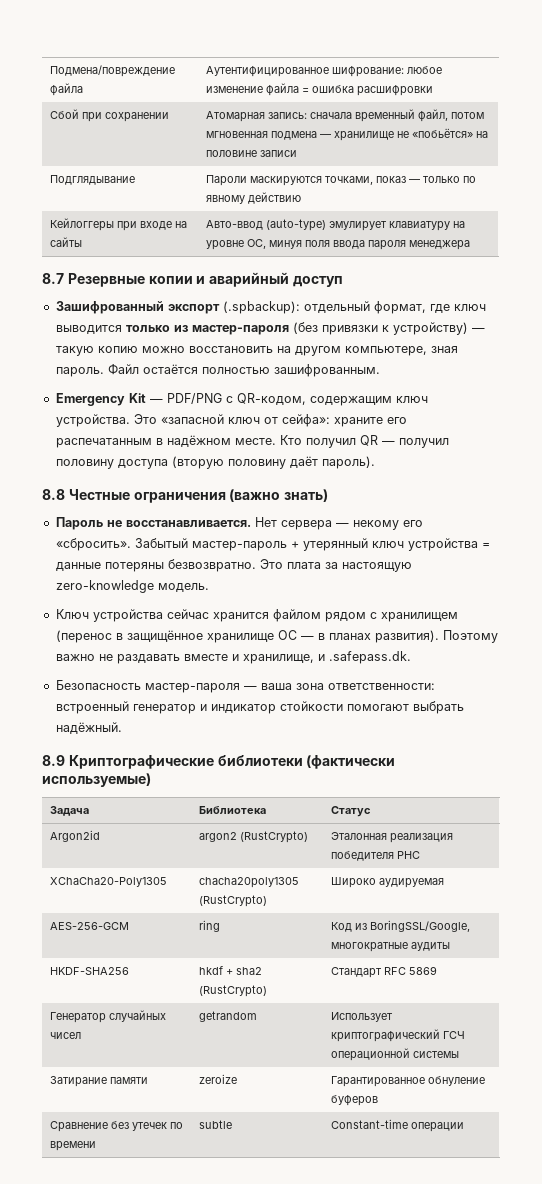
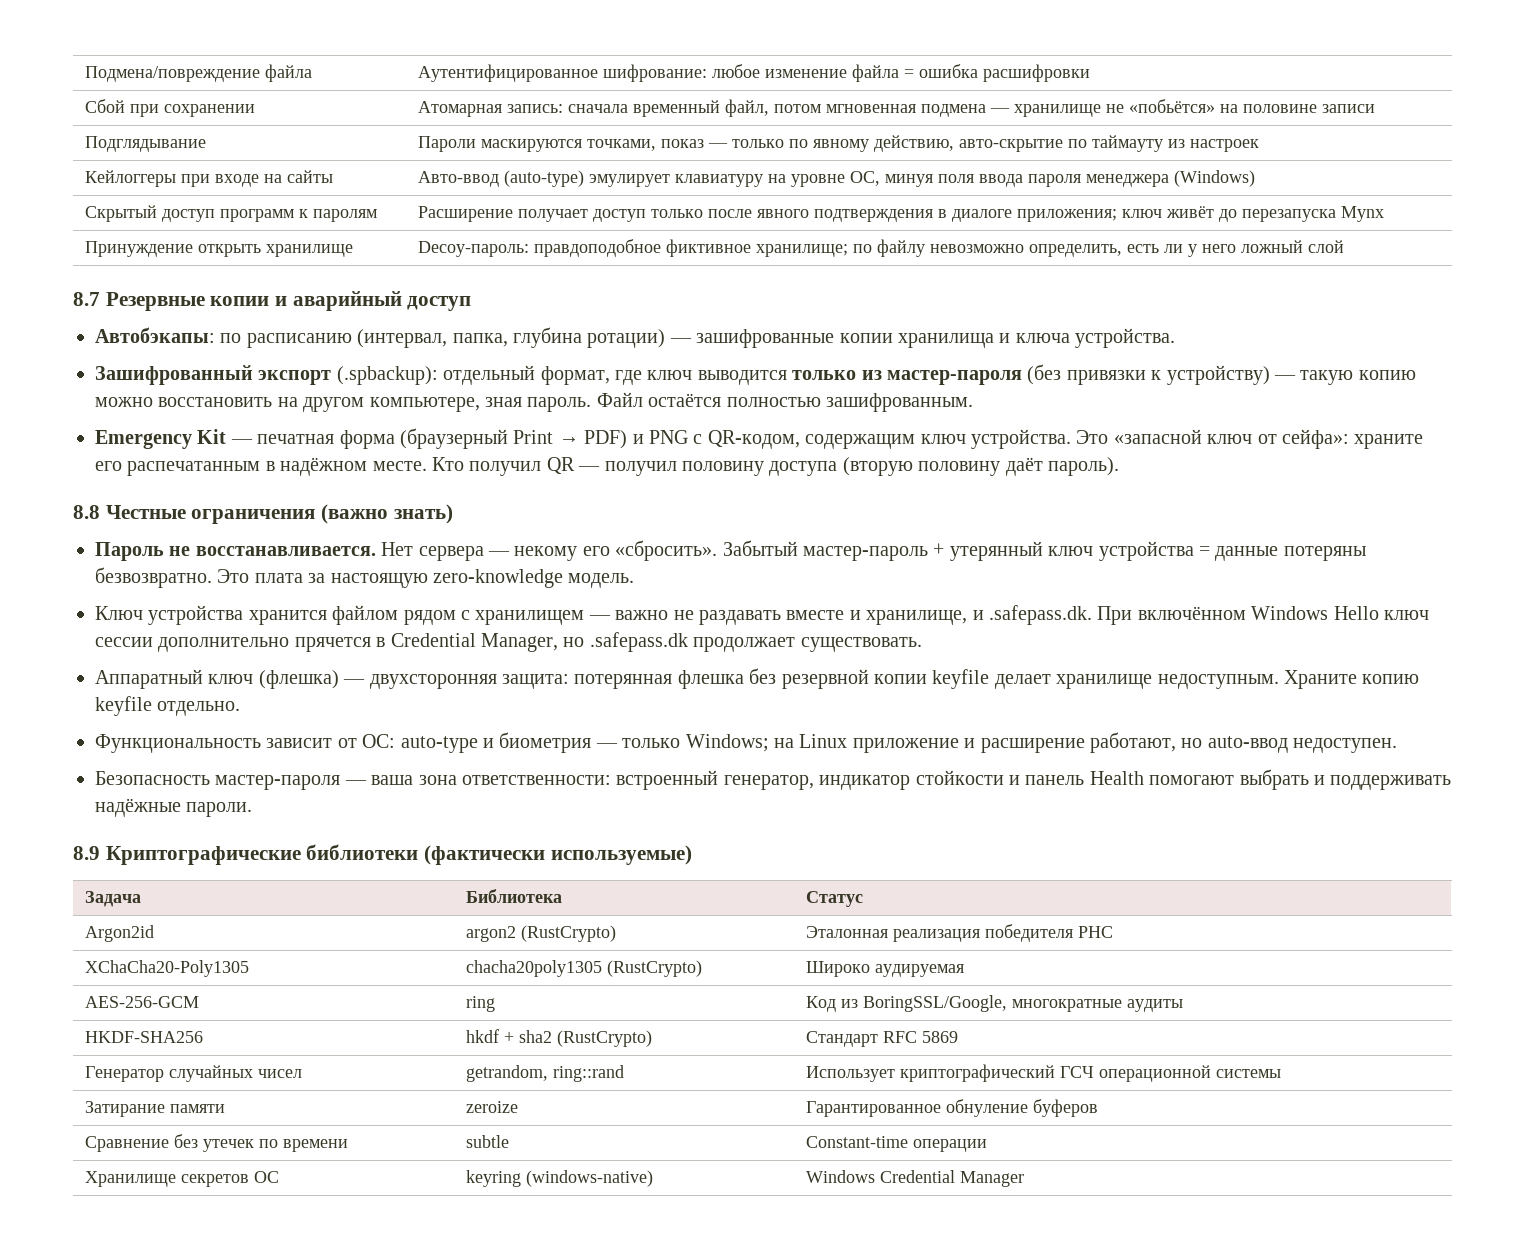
- Подглядывание | Пароли маскируются точками, показ — только по явному действию
+ Подглядывание | Пароли маскируются точками, показ — только по явному действию, авто-скрытие по таймауту из настроек
- Кейлоггеры при входе на сайты | Авто-ввод (auto-type) эмулирует клавиатуру на уровне ОС, минуя поля ввода пароля менеджера
+ Кейлоггеры при входе на сайты | Авто-ввод (auto-type) эмулирует клавиатуру на уровне ОС, минуя поля ввода пароля менеджера (Windows)
+ Скрытый доступ программ к паролям | Расширение получает доступ только после явного подтверждения в диалоге приложения; ключ живёт до перезапуска Mynx
+ Принуждение открыть хранилище | Decoy-пароль: правдоподобное фиктивное хранилище; по файлу невозможно определить, есть ли у него ложный слой
+ Автобэкапы: по расписанию (интервал, папка, глубина ротации) — зашифрованные копии хранилища и ключа устройства.
- Emergency Kit — PDF/PNG с QR-кодом, содержащим ключ устройства.
+ Emergency Kit — печатная форма (браузерный Print → PDF) и PNG с QR-кодом, содержащим ключ устройства.
- Ключ устройства сейчас хранится файлом рядом с хранилищем (перенос в защищённое хранилище ОС — в планах развития). Поэтому важно не раздавать вместе и хранилище, и .safepass.dk.
+ Ключ устройства хранится файлом рядом с хранилищем — важно не раздавать вместе и хранилище, и .safepass.dk. При включённом Windows Hello ключ сессии дополнительно прячется в Credential Manager, но .safepass.dk продолжает существовать.
+ Аппаратный ключ (флешка) — двухсторонняя защита: потерянная флешка без резервной копии keyfile делает хранилище недоступным. Храните копию keyfile отдельно.
+ Функциональность зависит от ОС: auto-type и биометрия — только Windows; на Linux приложение и расширение работают, но auto-ввод недоступен.
- Безопасность мастер-пароля — ваша зона ответственности: встроенный генератор и индикатор стойкости помогают выбрать надёжный.
+ Безопасность мастер-пароля — ваша зона ответственности: встроенный генератор, индикатор стойкости и панель Health помогают выбрать и поддерживать надёжные пароли.
- Генератор случайных чисел | getrandom | Использует криптографический ГСЧ операционной системы
+ Генератор случайных чисел | getrandom, ring::rand | Использует криптографический ГСЧ операционной системы
+ Хранилище секретов ОС | keyring (windows-native) | Windows Credential Manager

